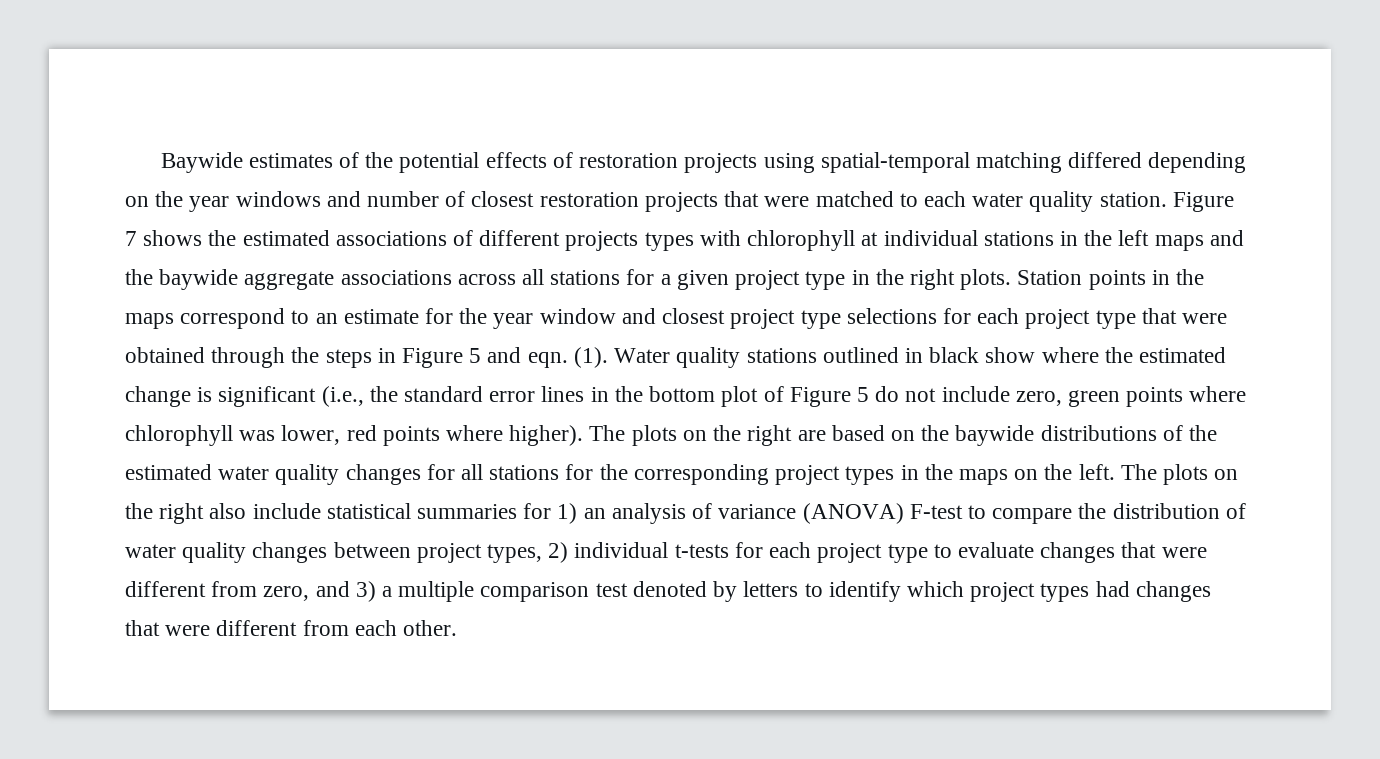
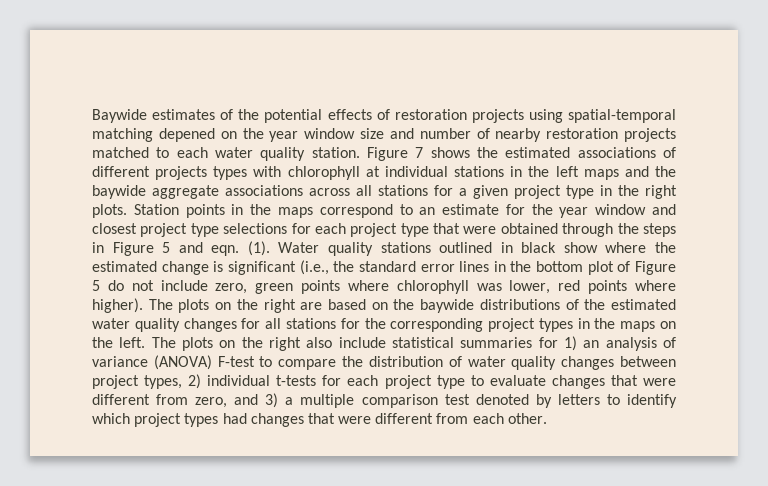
- Baywide estimates of the potential effects of restoration projects using spatial-temporal matching differed depending on the year windows and number of closest restoration projects that were matched to each water quality station.
+ Baywide estimates of the potential effects of restoration projects using spatial-temporal matching depened on the year window size and number of nearby restoration projects matched to each water quality station.

